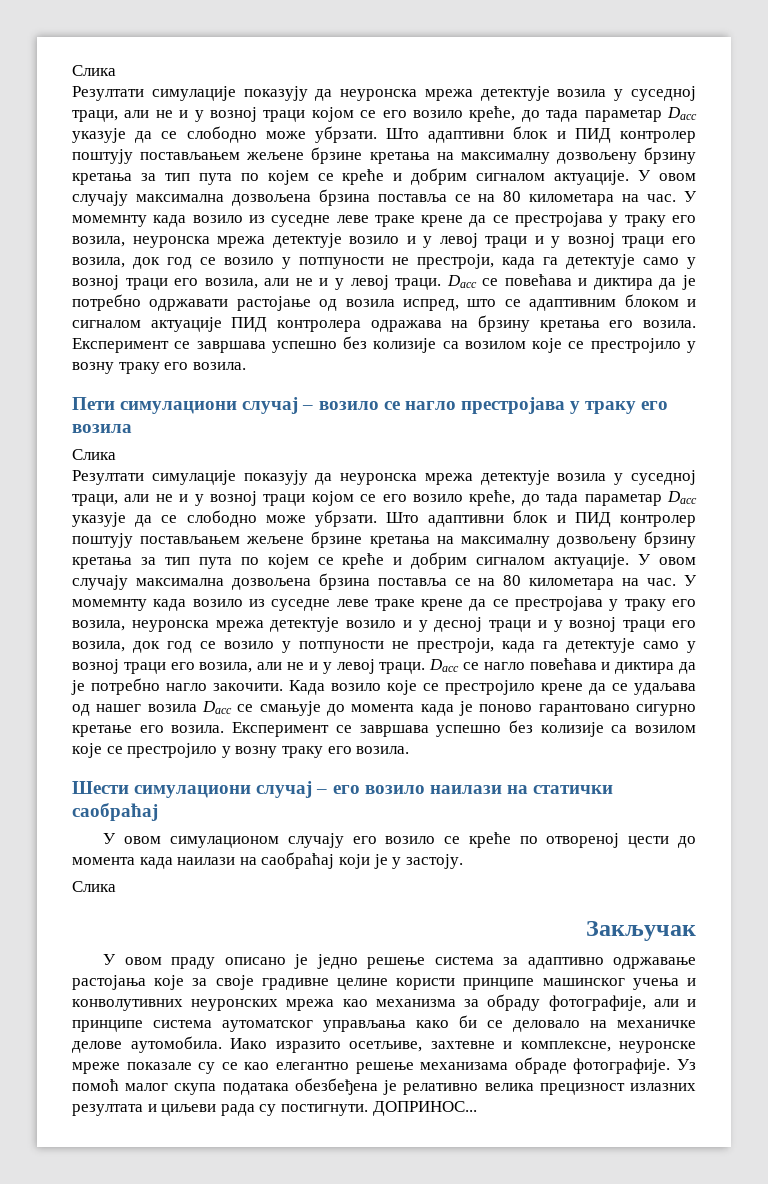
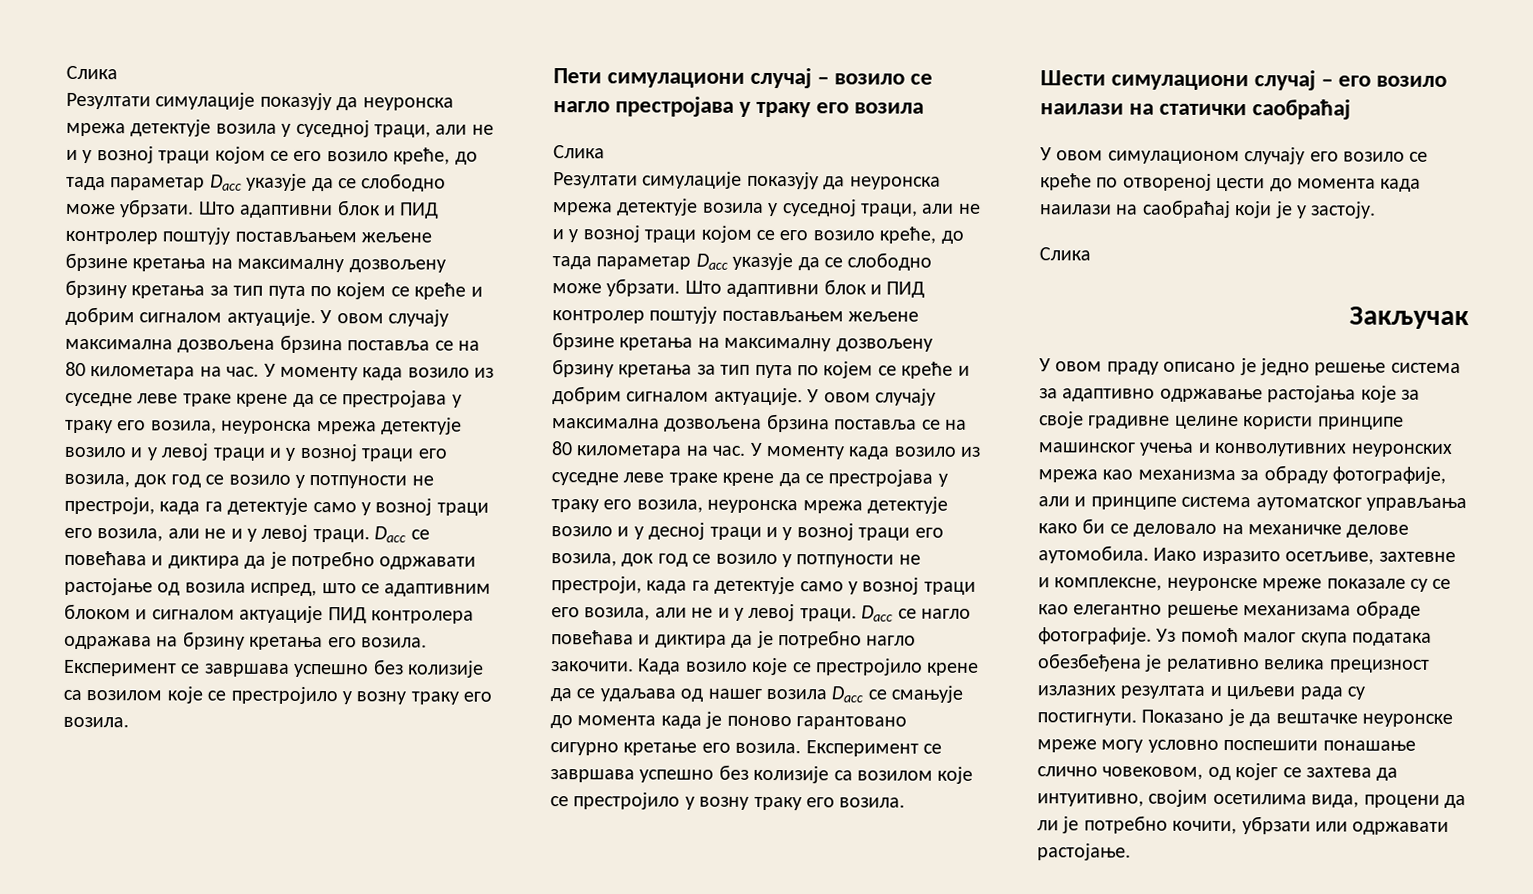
- У момемнту када возило из суседне леве траке крене да се престројава у траку его возила, неуронска мрежа детектује возило и у левој траци и у возној траци его возила, док год се возило у потпуности не престроји, када га детектује само у возној траци его возила, али не и у левој траци.
+ У моменту када возило из суседне леве траке крене да се престројава у траку его возила, неуронска мрежа детектује возило и у левој траци и у возној траци его возила, док год се возило у потпуности не престроји, када га детектује само у возној траци его возила, али не и у левој траци.
- У момемнту када возило из суседне леве траке крене да се престројава у траку его возила, неуронска мрежа детектује возило и у десној траци и у возној траци его возила, док год се возило у потпуности не престроји, када га детектује само у возној траци его возила, али не и у левој траци.
+ У моменту када возило из суседне леве траке крене да се престројава у траку его возила, неуронска мрежа детектује возило и у десној траци и у возној траци его возила, док год се возило у потпуности не престроји, када га детектује само у возној траци его возила, али не и у левој траци.
- ДОПРИНОС...
+ Показано је да вештачке неуронске мреже могу условно поспешити понашање слично човековом, од којег се захтева да интуитивно, својим осетилима вида, процени да ли је потребно кочити, убрзати или одржавати растојање.

